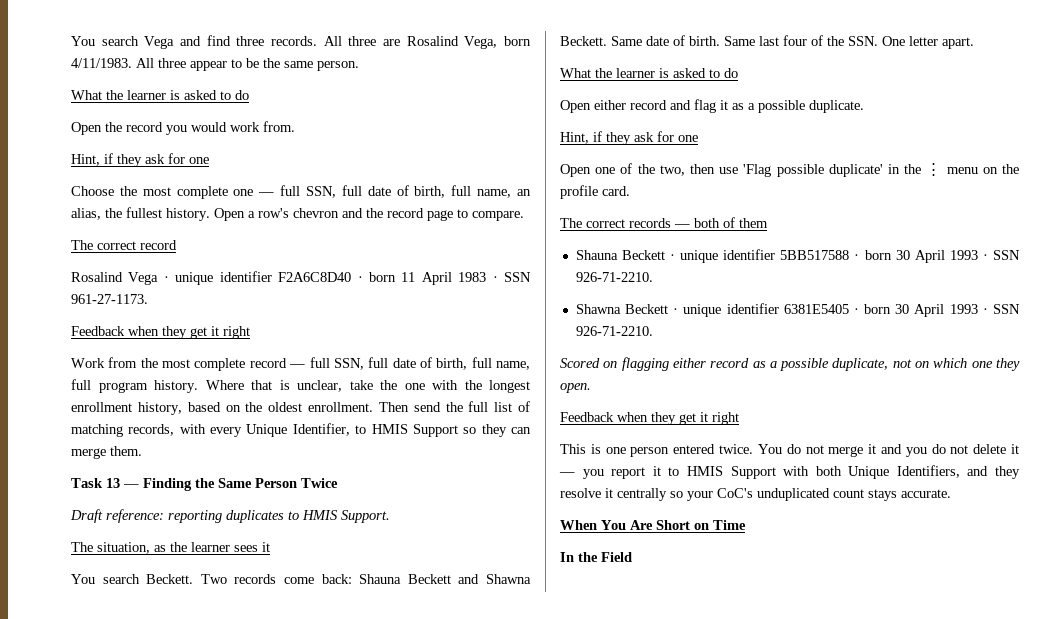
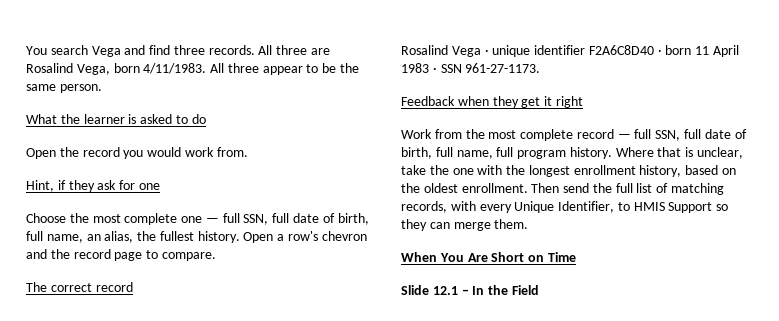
- Task 13 — Finding the Same Person Twice
- Draft reference: reporting duplicates to HMIS Support.
- The situation, as the learner sees it
- You search Beckett. Two records come back: Shauna Beckett and Shawna Beckett. Same date of birth. Same last four of the SSN. One letter apart.
- What the learner is asked to do
- Open either record and flag it as a possible duplicate.
- Hint, if they ask for one
- Open one of the two, then use 'Flag possible duplicate' in the ⋮ menu on the profile card.
- The correct records — both of them
- Shauna Beckett · unique identifier 5BB517588 · born 30 April 1993 · SSN 926-71-2210.
- Shawna Beckett · unique identifier 6381E5405 · born 30 April 1993 · SSN 926-71-2210.
- Scored on flagging either record as a possible duplicate, not on which one they open.
- Feedback when they get it right
- This is one person entered twice. You do not merge it and you do not delete it — you report it to HMIS Support with both Unique Identifiers, and they resolve it centrally so your CoC's unduplicated count stays accurate.
- In the Field
+ Slide 12.1 – In the Field

